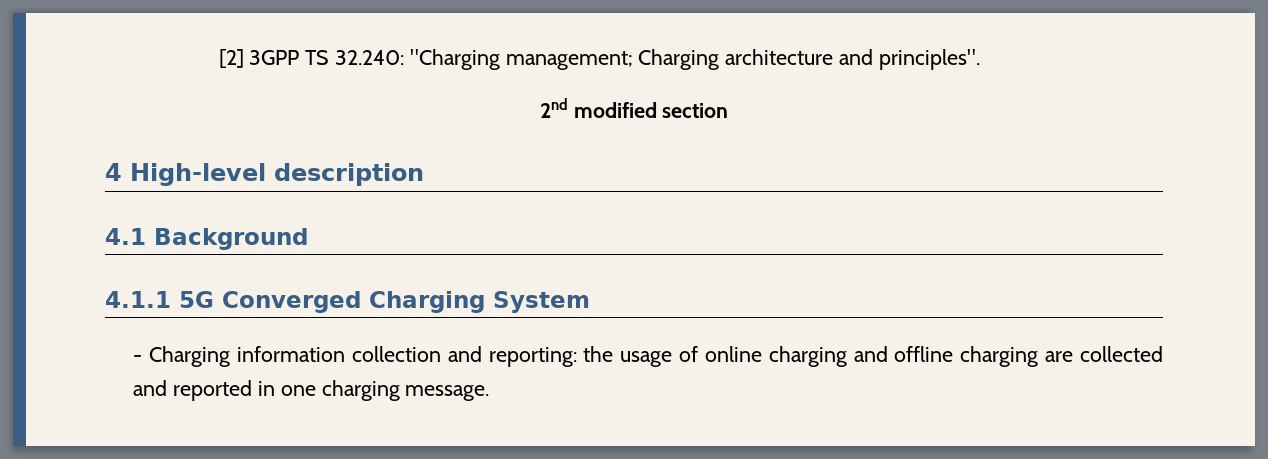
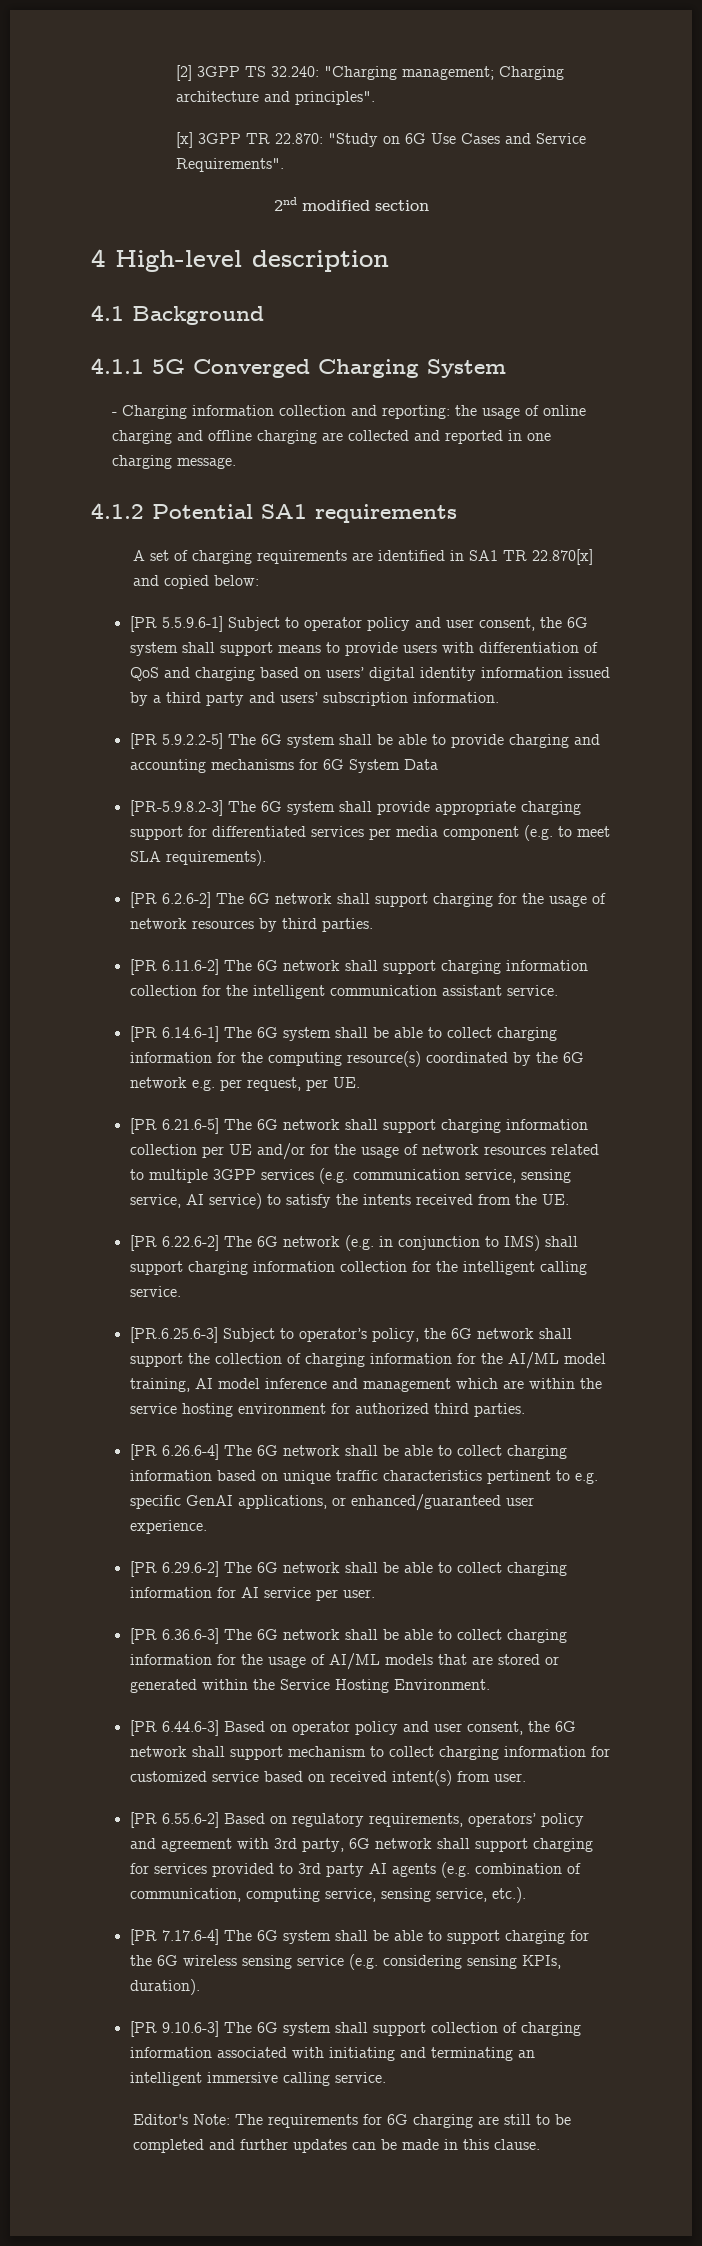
+ [x] 3GPP TR 22.870: "Study on 6G Use Cases and Service Requirements".
+ 4.1.2 Potential SA1 requirements
+ A set of charging requirements are identified in SA1 TR 22.870[x] and copied below:
+ [PR 5.5.9.6-1] Subject to operator policy and user consent, the 6G system shall support means to provide users with differentiation of QoS and charging based on users’ digital identity information issued by a third party and users’ subscription information.
+ [PR 5.9.2.2-5] The 6G system shall be able to provide charging and accounting mechanisms for 6G System Data
+ [PR-5.9.8.2-3] The 6G system shall provide appropriate charging support for differentiated services per media component (e.g. to meet SLA requirements).
+ [PR 6.2.6-2] The 6G network shall support charging for the usage of network resources by third parties.
+ [PR 6.11.6-2] The 6G network shall support charging information collection for the intelligent communication assistant service.
+ [PR 6.14.6-1] The 6G system shall be able to collect charging information for the computing resource(s) coordinated by the 6G network e.g. per request, per UE.
+ [PR 6.21.6-5] The 6G network shall support charging information collection per UE and/or for the usage of network resources related to multiple 3GPP services (e.g. communication service, sensing service, AI service) to satisfy the intents received from the UE.
+ [PR 6.22.6-2] The 6G network (e.g. in conjunction to IMS) shall support charging information collection for the intelligent calling service.
+ [PR.6.25.6-3] Subject to operator’s policy, the 6G network shall support the collection of charging information for the AI/ML model training, AI model inference and management which are within the service hosting environment for authorized third parties.
+ [PR 6.26.6-4] The 6G network shall be able to collect charging information based on unique traffic characteristics pertinent to e.g. specific GenAI applications, or enhanced/guaranteed user experience.
+ [PR 6.29.6-2] The 6G network shall be able to collect charging information for AI service per user.
+ [PR 6.36.6-3] The 6G network shall be able to collect charging information for the usage of AI/ML models that are stored or generated within the Service Hosting Environment.
+ [PR 6.44.6-3] Based on operator policy and user consent, the 6G network shall support mechanism to collect charging information for customized service based on received intent(s) from user.
+ [PR 6.55.6-2] Based on regulatory requirements, operators’ policy and agreement with 3rd party, 6G network shall support charging for services provided to 3rd party AI agents (e.g. combination of communication, computing service, sensing service, etc.).
+ [PR 7.17.6-4] The 6G system shall be able to support charging for the 6G wireless sensing service (e.g. considering sensing KPIs, duration).
+ [PR 9.10.6-3] The 6G system shall support collection of charging information associated with initiating and terminating an intelligent immersive calling service.
+ Editor's Note: The requirements for 6G charging are still to be completed and further updates can be made in this clause.

